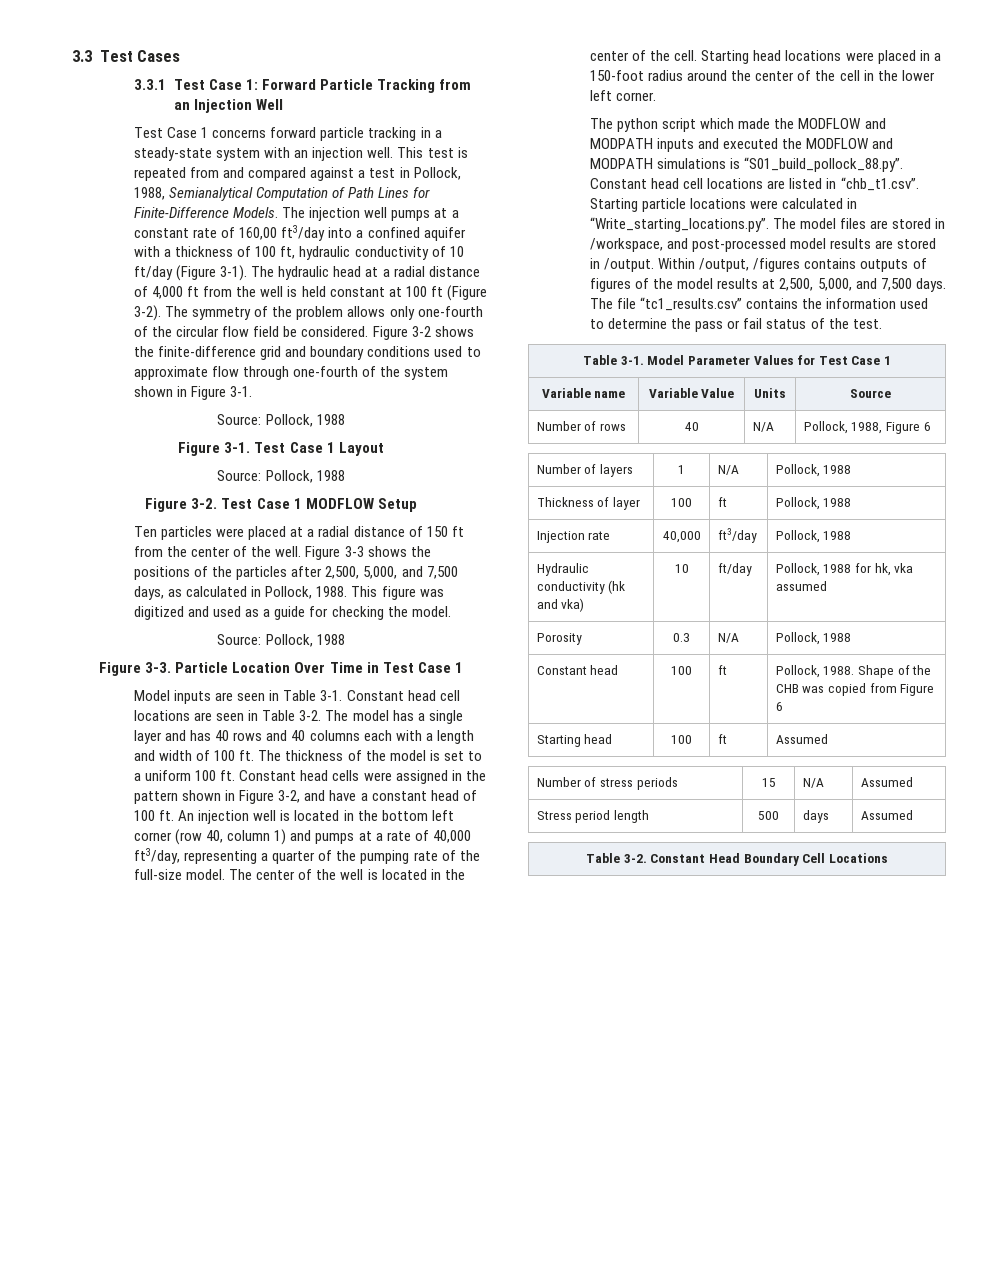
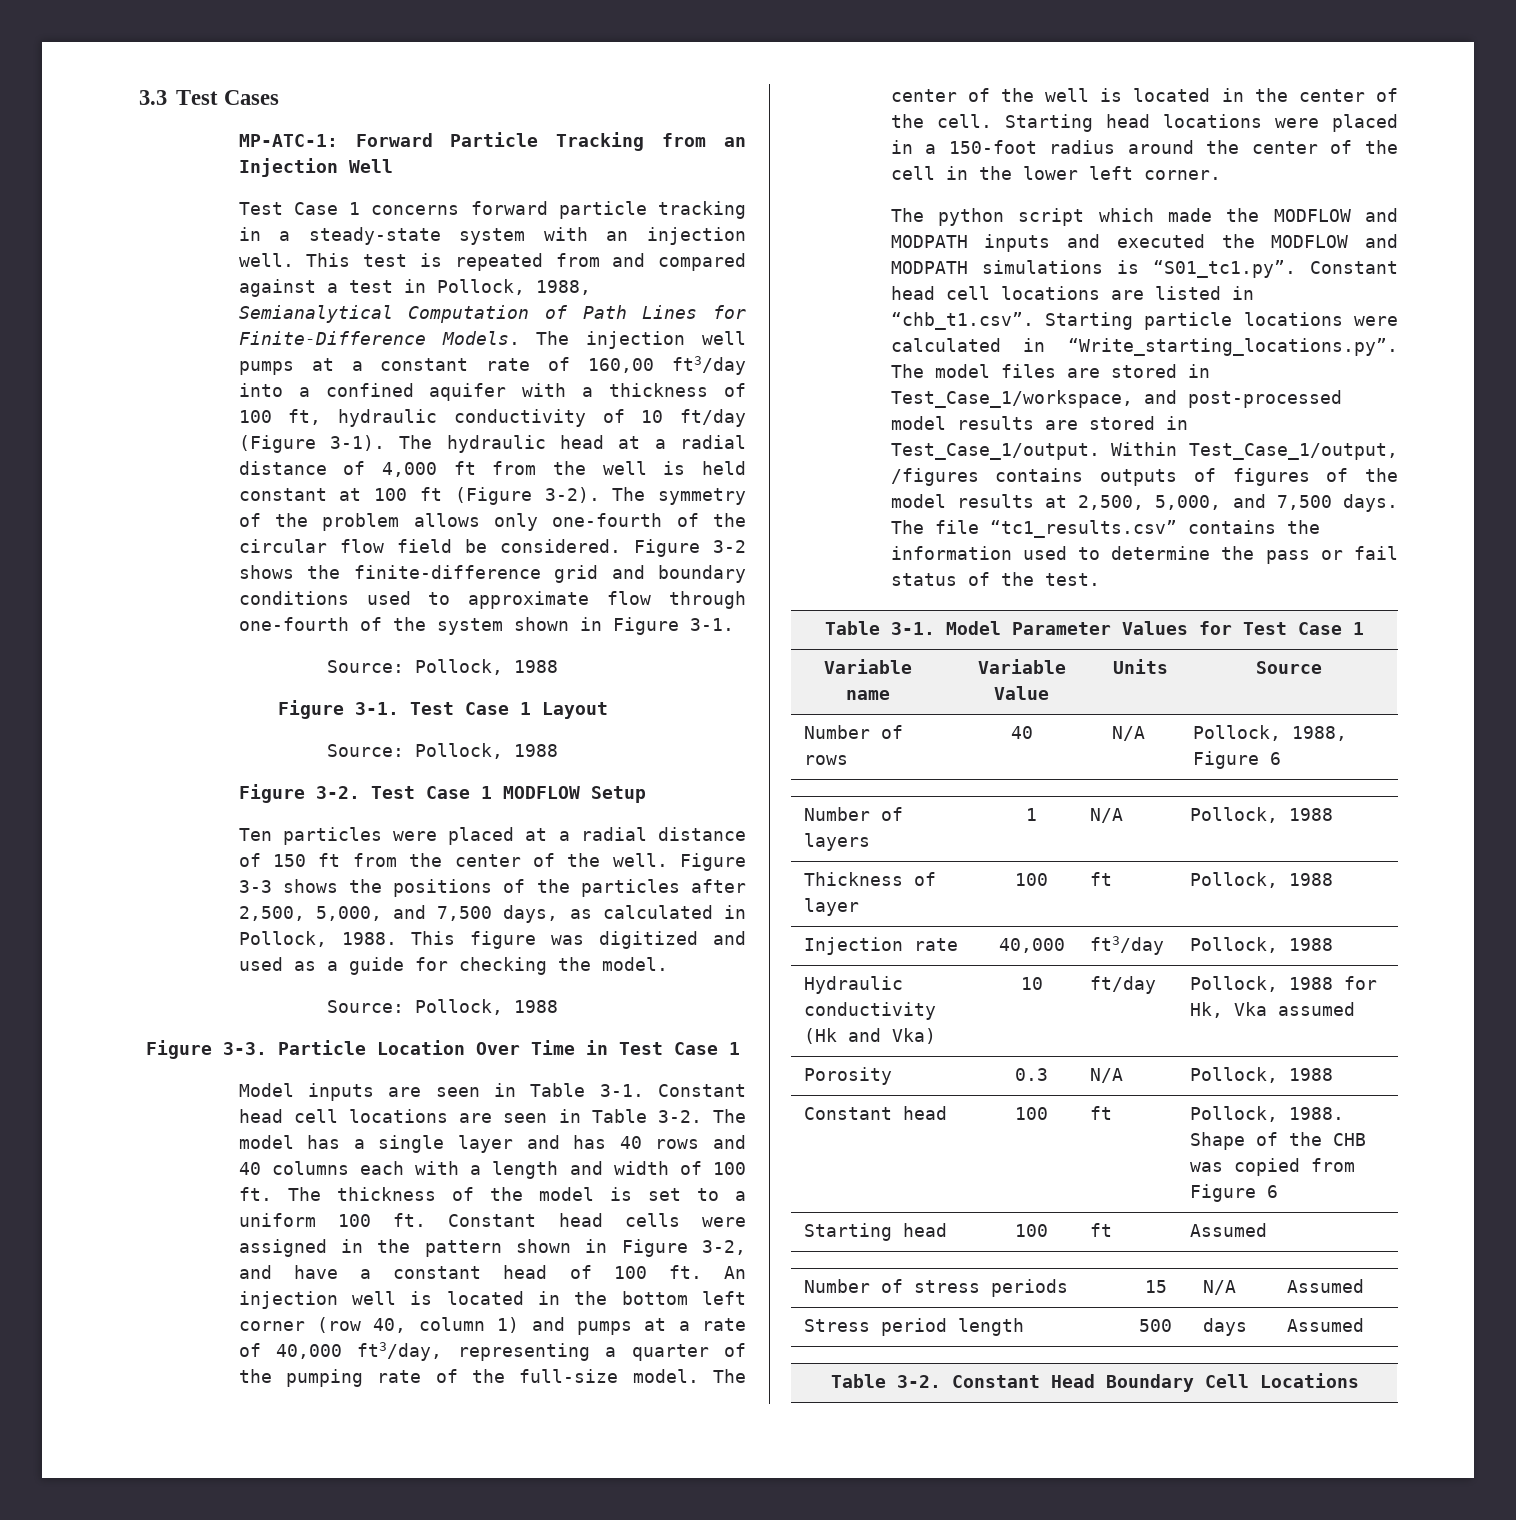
- 3.3.1 Test Case 1: Forward Particle Tracking from an Injection Well
+ MP-ATC-1: Forward Particle Tracking from an Injection Well
- The python script which made the MODFLOW and MODPATH inputs and executed the MODFLOW and MODPATH simulations is “S01_build_pollock_88.py”. Constant head cell locations are listed in “chb_t1.csv”. Starting particle locations were calculated in “Write_starting_locations.py”. The model files are stored in /workspace, and post-processed model results are stored in /output. Within /output, /figures contains outputs of figures of the model results at 2,500, 5,000, and 7,500 days.
+ The python script which made the MODFLOW and MODPATH inputs and executed the MODFLOW and MODPATH simulations is “S01_tc1.py”. Constant head cell locations are listed in “chb_t1.csv”. Starting particle locations were calculated in “Write_starting_locations.py”. The model files are stored in Test_Case_1/workspace, and post-processed model results are stored in Test_Case_1/output. Within Test_Case_1/output, /figures contains outputs of figures of the model results at 2,500, 5,000, and 7,500 days.
- Hydraulic conductivity (hk and vka) | 10 | ft/day | Pollock, 1988 for hk, vka assumed
+ Hydraulic conductivity (Hk and Vka) | 10 | ft/day | Pollock, 1988 for Hk, Vka assumed

